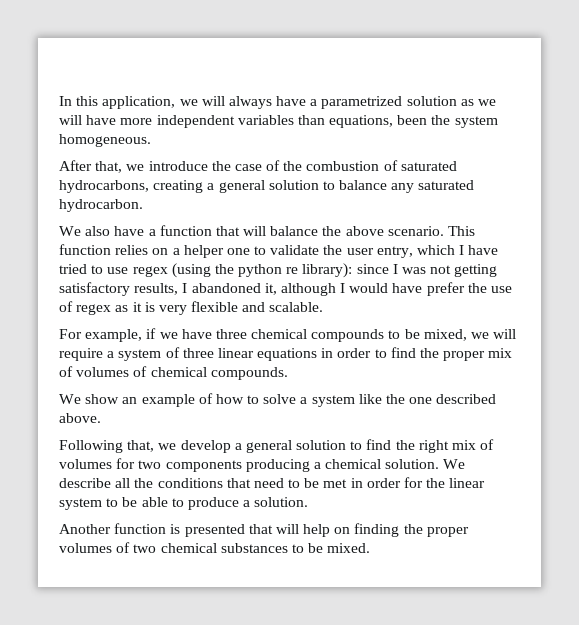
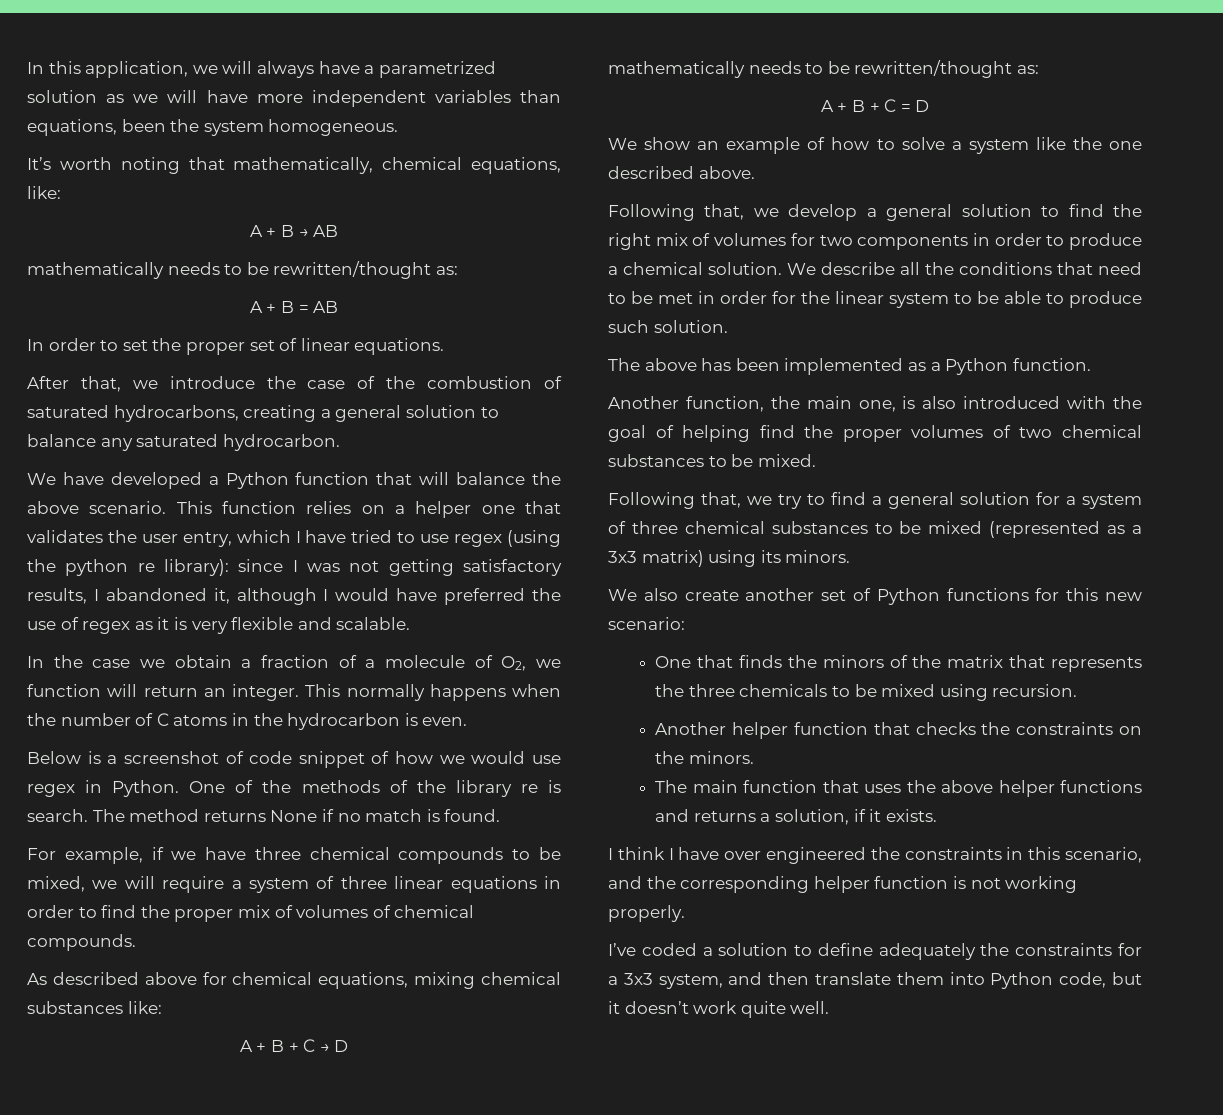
+ It’s worth noting that mathematically, chemical equations, like:
+ A + B → AB
+ mathematically needs to be rewritten/thought as:
+ A + B = AB
+ In order to set the proper set of linear equations.
- We also have a function that will balance the above scenario.
+ We have developed a Python function that will balance the above scenario.
- This function relies on a helper one to validate the user entry, which I have tried to use regex (using the python re library): since I was not getting satisfactory results, I abandoned it, although I would have prefer the use of regex as it is very flexible and scalable.
+ This function relies on a helper one that validates the user entry, which I have tried to use regex (using the python re library): since I was not getting satisfactory results, I abandoned it, although I would have preferred the use of regex as it is very flexible and scalable.
+ In the case we obtain a fraction of a molecule of O2, we function will return an integer. This normally happens when the number of C atoms in the hydrocarbon is even.
+ Below is a screenshot of code snippet of how we would use regex in Python. One of the methods of the library re is search. The method returns None if no match is found.
+ As described above for chemical equations, mixing chemical substances like:
+ A + B + C → D
+ mathematically needs to be rewritten/thought as:
+ A + B + C = D
- Following that, we develop a general solution to find the right mix of volumes for two components producing a chemical solution.
+ Following that, we develop a general solution to find the right mix of volumes for two components in order to produce a chemical solution.
- We describe all the conditions that need to be met in order for the linear system to be able to produce a solution.
+ We describe all the conditions that need to be met in order for the linear system to be able to produce such solution.
- Another function is presented that will help on finding the proper volumes of two chemical substances to be mixed.
+ The above has been implemented as a Python function.
+ Another function, the main one, is also introduced with the goal of helping find the proper volumes of two chemical substances to be mixed.
+ Following that, we try to find a general solution for a system of three chemical substances to be mixed (represented as a 3x3 matrix) using its minors.
+ We also create another set of Python functions for this new scenario:
+ One that finds the minors of the matrix that represents the three chemicals to be mixed using recursion.
+ Another helper function that checks the constraints on the minors.
+ The main function that uses the above helper functions and returns a solution, if it exists.
+ I think I have over engineered the constraints in this scenario, and the corresponding helper function is not working properly.
+ I’ve coded a solution to define adequately the constraints for a 3x3 system, and then translate them into Python code, but it doesn’t work quite well.

